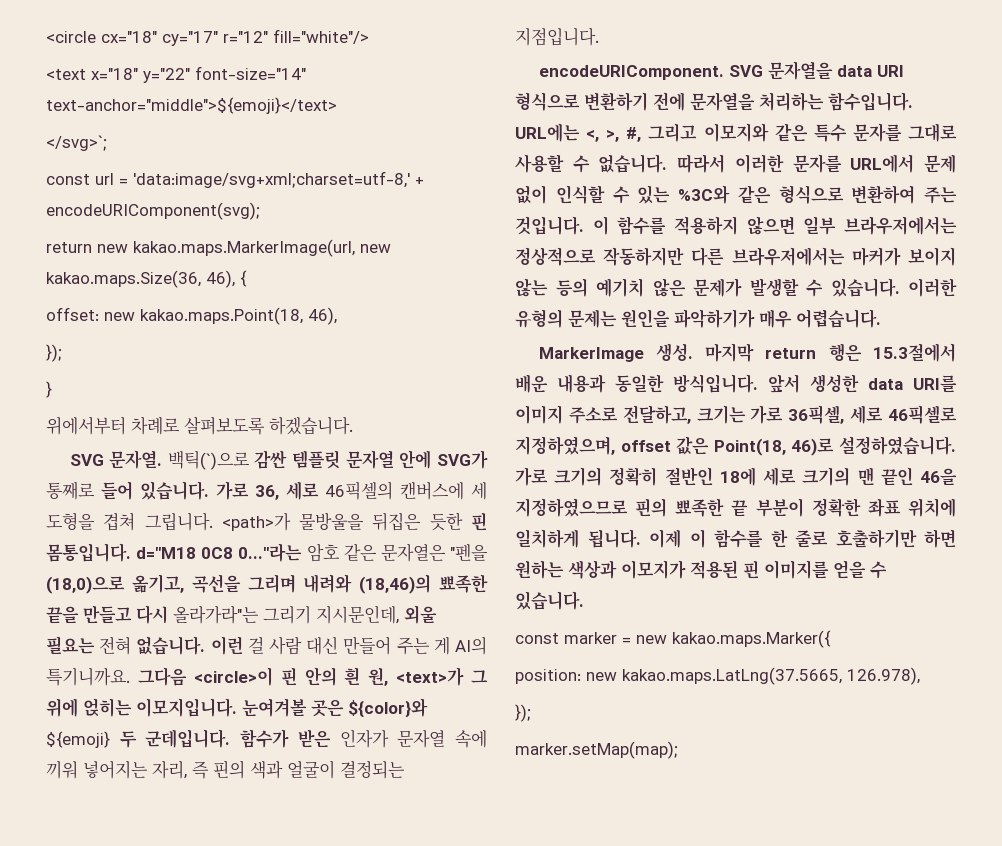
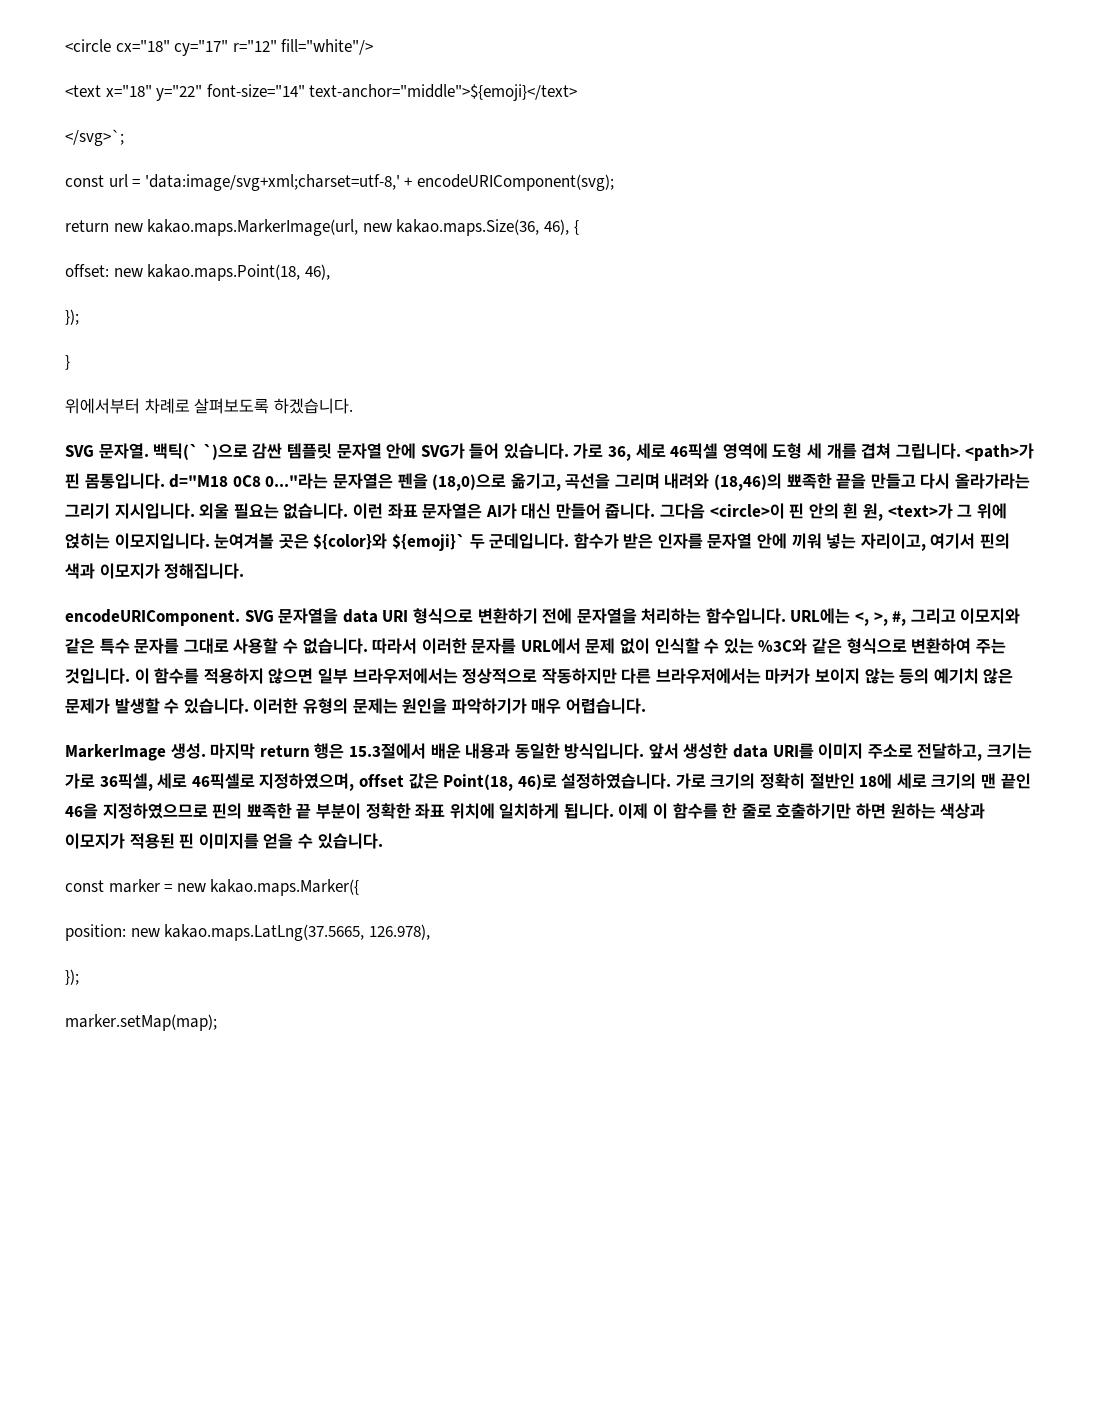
- 백틱(`)으로 감싼 템플릿 문자열 안에 SVG가 통째로 들어 있습니다.
+ 백틱(` `)으로 감싼 템플릿 문자열 안에 SVG가 들어 있습니다.
- 가로 36, 세로 46픽셀의 캔버스에 세 도형을 겹쳐 그립니다. <path>가 물방울을 뒤집은 듯한 핀 몸통입니다. d="M18 0C8 0..."라는 암호 같은 문자열은 "펜을 (18,0)으로 옮기고, 곡선을 그리며 내려와 (18,46)의 뾰족한 끝을 만들고 다시 올라가라"는 그리기 지시문인데, 외울 필요는 전혀 없습니다.
+ 가로 36, 세로 46픽셀 영역에 도형 세 개를 겹쳐 그립니다. <path>가 핀 몸통입니다. d="M18 0C8 0..."라는 문자열은 펜을 (18,0)으로 옮기고, 곡선을 그리며 내려와 (18,46)의 뾰족한 끝을 만들고 다시 올라가라는 그리기 지시입니다. 외울 필요는 없습니다.
- 이런 걸 사람 대신 만들어 주는 게 AI의 특기니까요.
+ 이런 좌표 문자열은 AI가 대신 만들어 줍니다.
- 눈여겨볼 곳은 ${color}와 ${emoji} 두 군데입니다.
+ 눈여겨볼 곳은 ${color}와 ${emoji}` 두 군데입니다.
- 함수가 받은 인자가 문자열 속에 끼워 넣어지는 자리, 즉 핀의 색과 얼굴이 결정되는 지점입니다.
+ 함수가 받은 인자를 문자열 안에 끼워 넣는 자리이고, 여기서 핀의 색과 이모지가 정해집니다.

